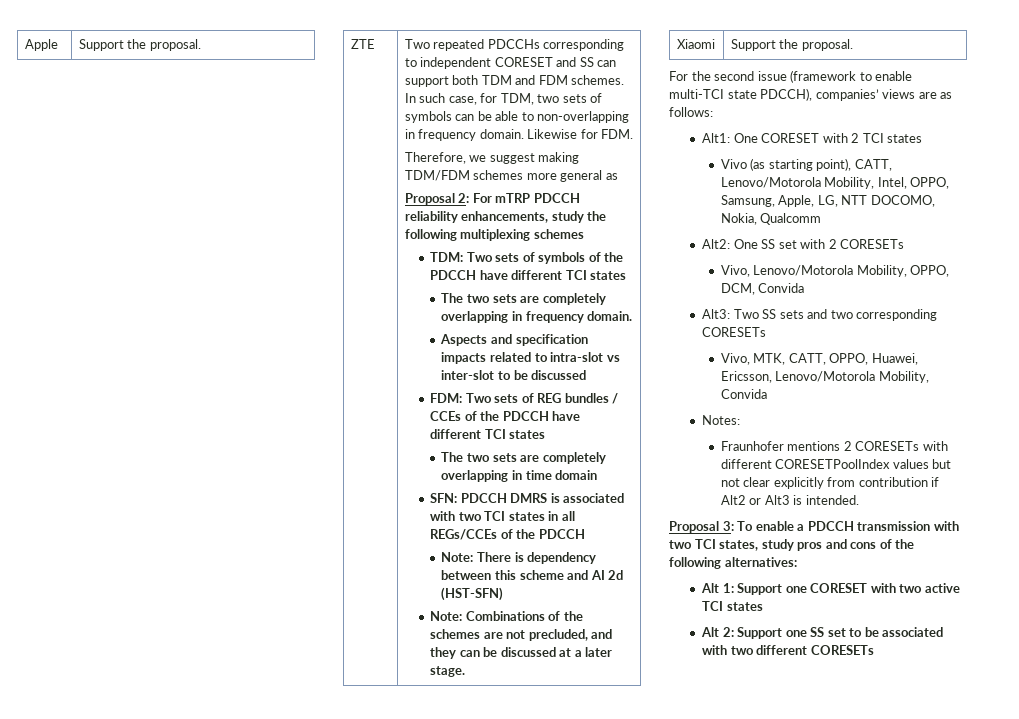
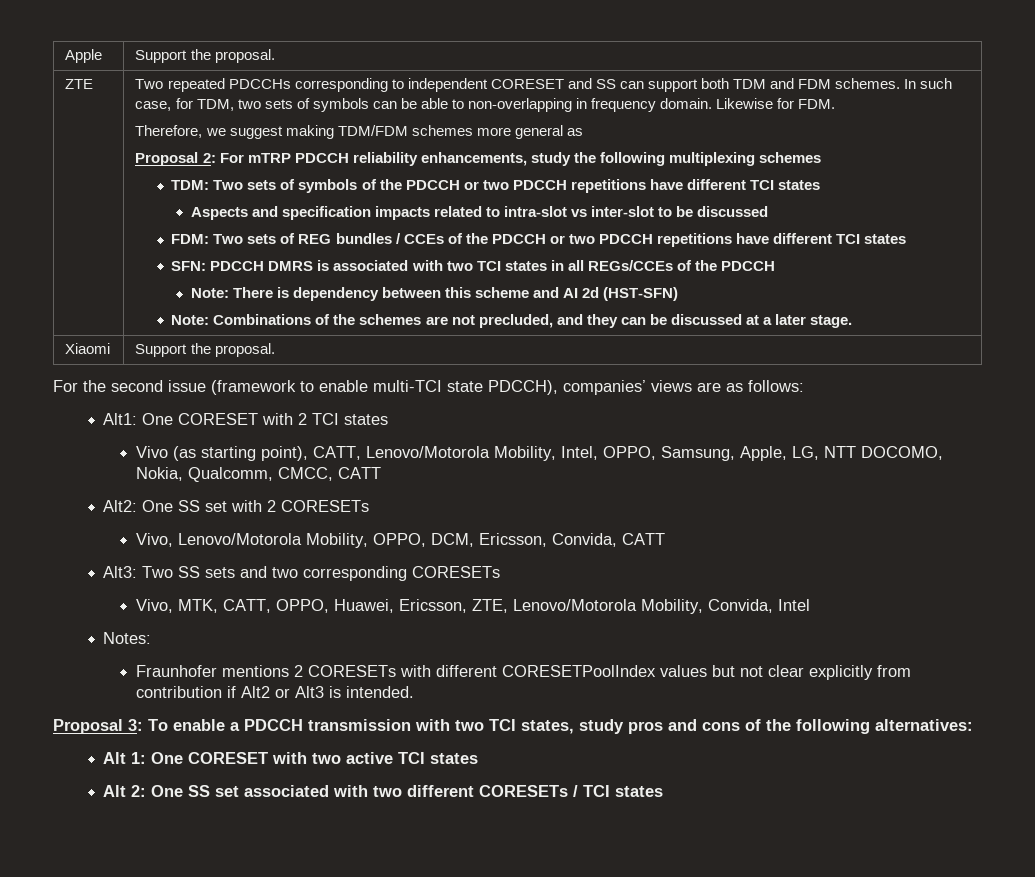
- TDM: Two sets of symbols of the PDCCH have different TCI states
- The two sets are completely overlapping in frequency domain.
+ TDM: Two sets of symbols of the PDCCH or two PDCCH repetitions have different TCI states
- FDM: Two sets of REG bundles / CCEs of the PDCCH have different TCI states
- The two sets are completely overlapping in time domain
+ FDM: Two sets of REG bundles / CCEs of the PDCCH or two PDCCH repetitions have different TCI states
- Vivo (as starting point), CATT, Lenovo/Motorola Mobility, Intel, OPPO, Samsung, Apple, LG, NTT DOCOMO, Nokia, Qualcomm
+ Vivo (as starting point), CATT, Lenovo/Motorola Mobility, Intel, OPPO, Samsung, Apple, LG, NTT DOCOMO, Nokia, Qualcomm, CMCC, CATT
- Vivo, Lenovo/Motorola Mobility, OPPO, DCM, Convida
+ Vivo, Lenovo/Motorola Mobility, OPPO, DCM, Ericsson, Convida, CATT
- Vivo, MTK, CATT, OPPO, Huawei, Ericsson, Lenovo/Motorola Mobility, Convida
+ Vivo, MTK, CATT, OPPO, Huawei, Ericsson, ZTE, Lenovo/Motorola Mobility, Convida, Intel
- Alt 1: Support one CORESET with two active TCI states
+ Alt 1: One CORESET with two active TCI states
- Alt 2: Support one SS set to be associated with two different CORESETs
+ Alt 2: One SS set associated with two different CORESETs / TCI states

